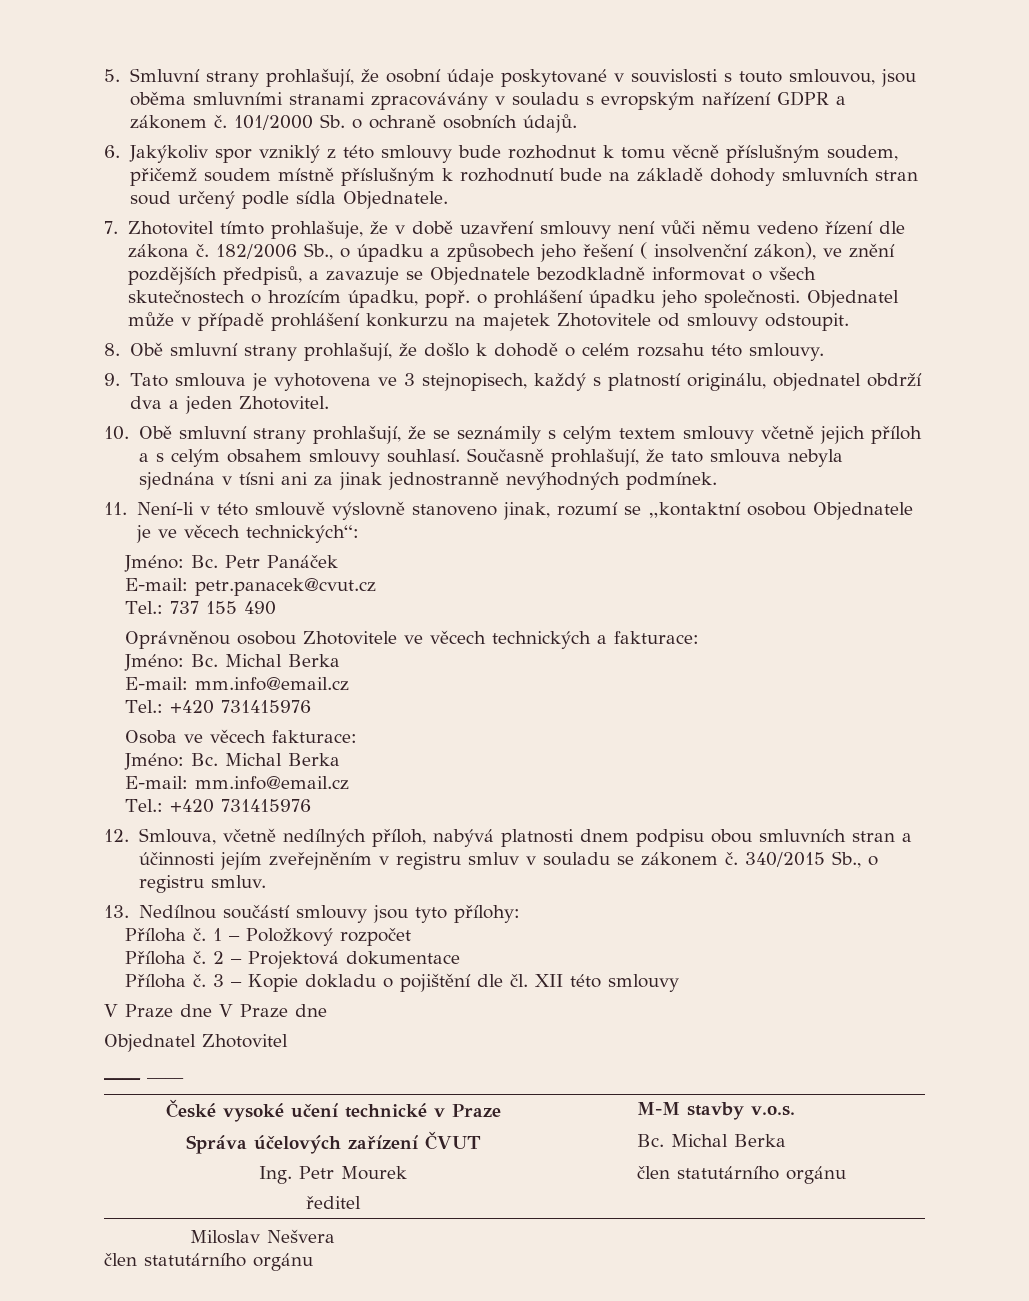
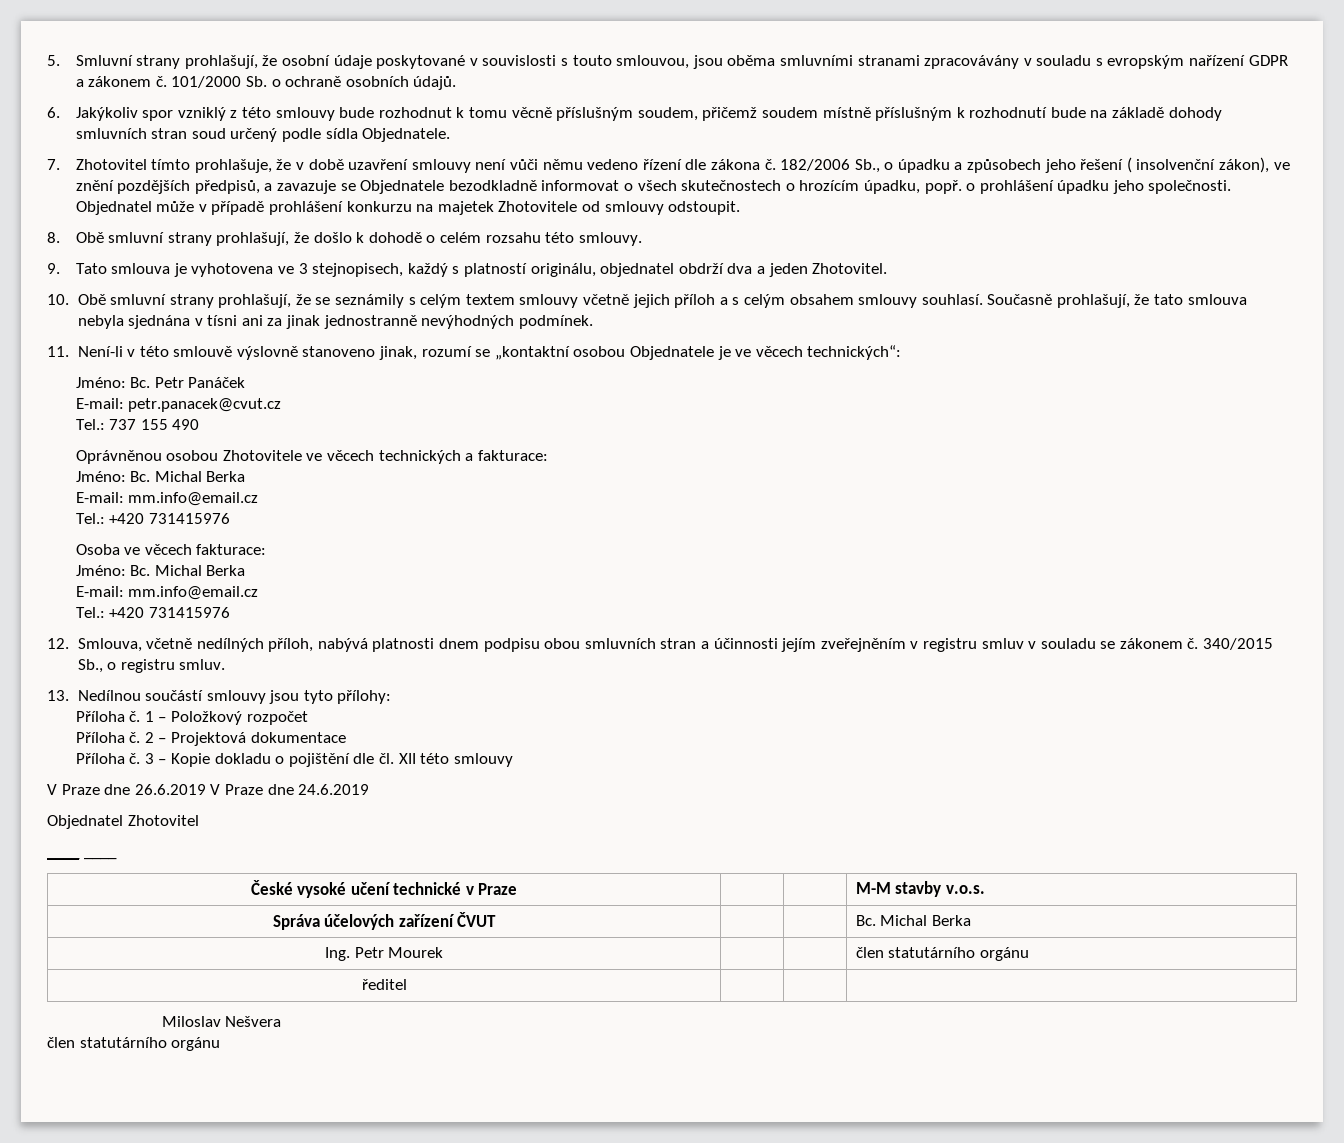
- V Praze dne V Praze dne
+ V Praze dne 26.6.2019 V Praze dne 24.6.2019

